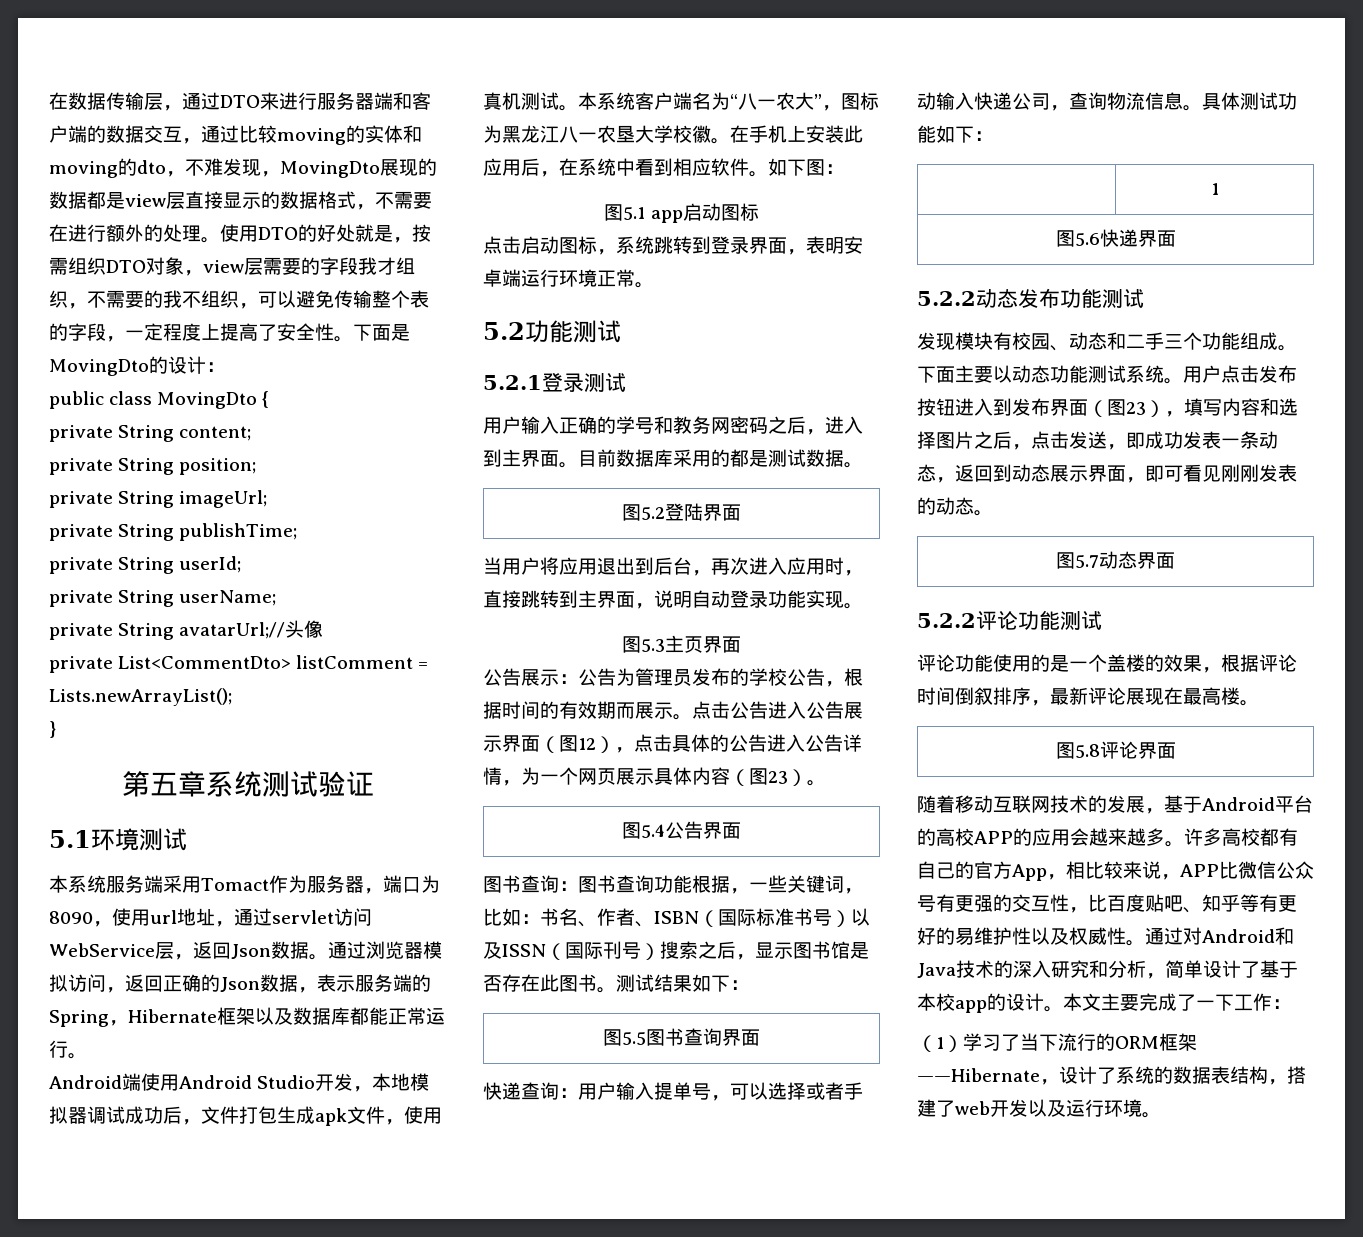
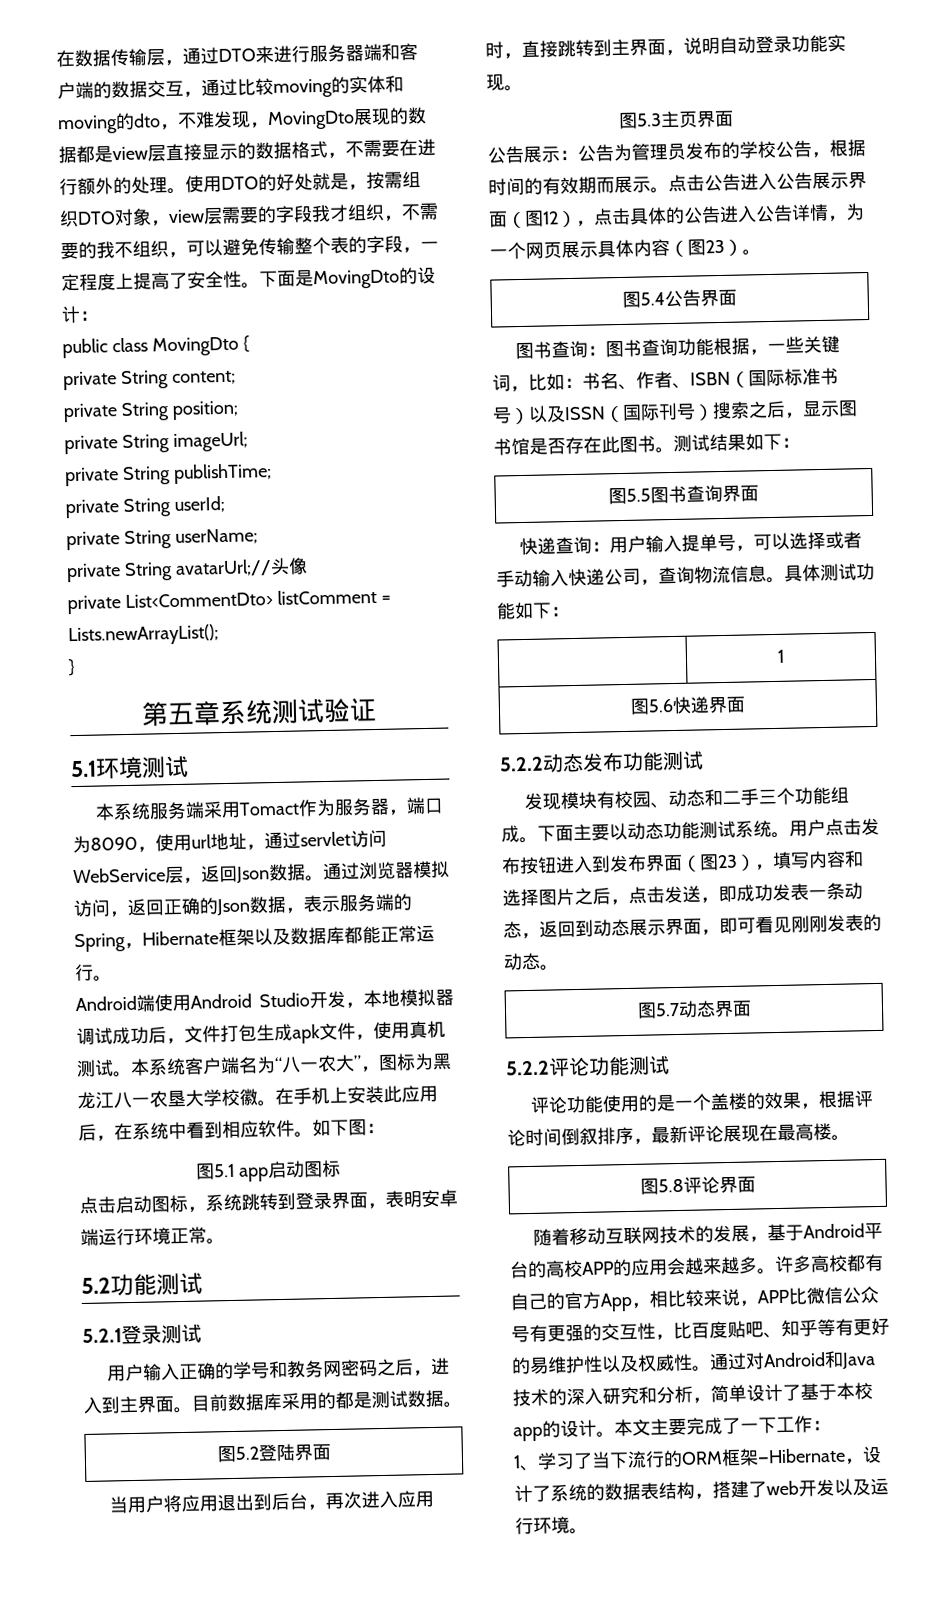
- （1）学习了当下流行的ORM框架——Hibernate，设计了系统的数据表结构，搭建了web开发以及运行环境。
+ 1、学习了当下流行的ORM框架—Hibernate，设计了系统的数据表结构，搭建了web开发以及运行环境。

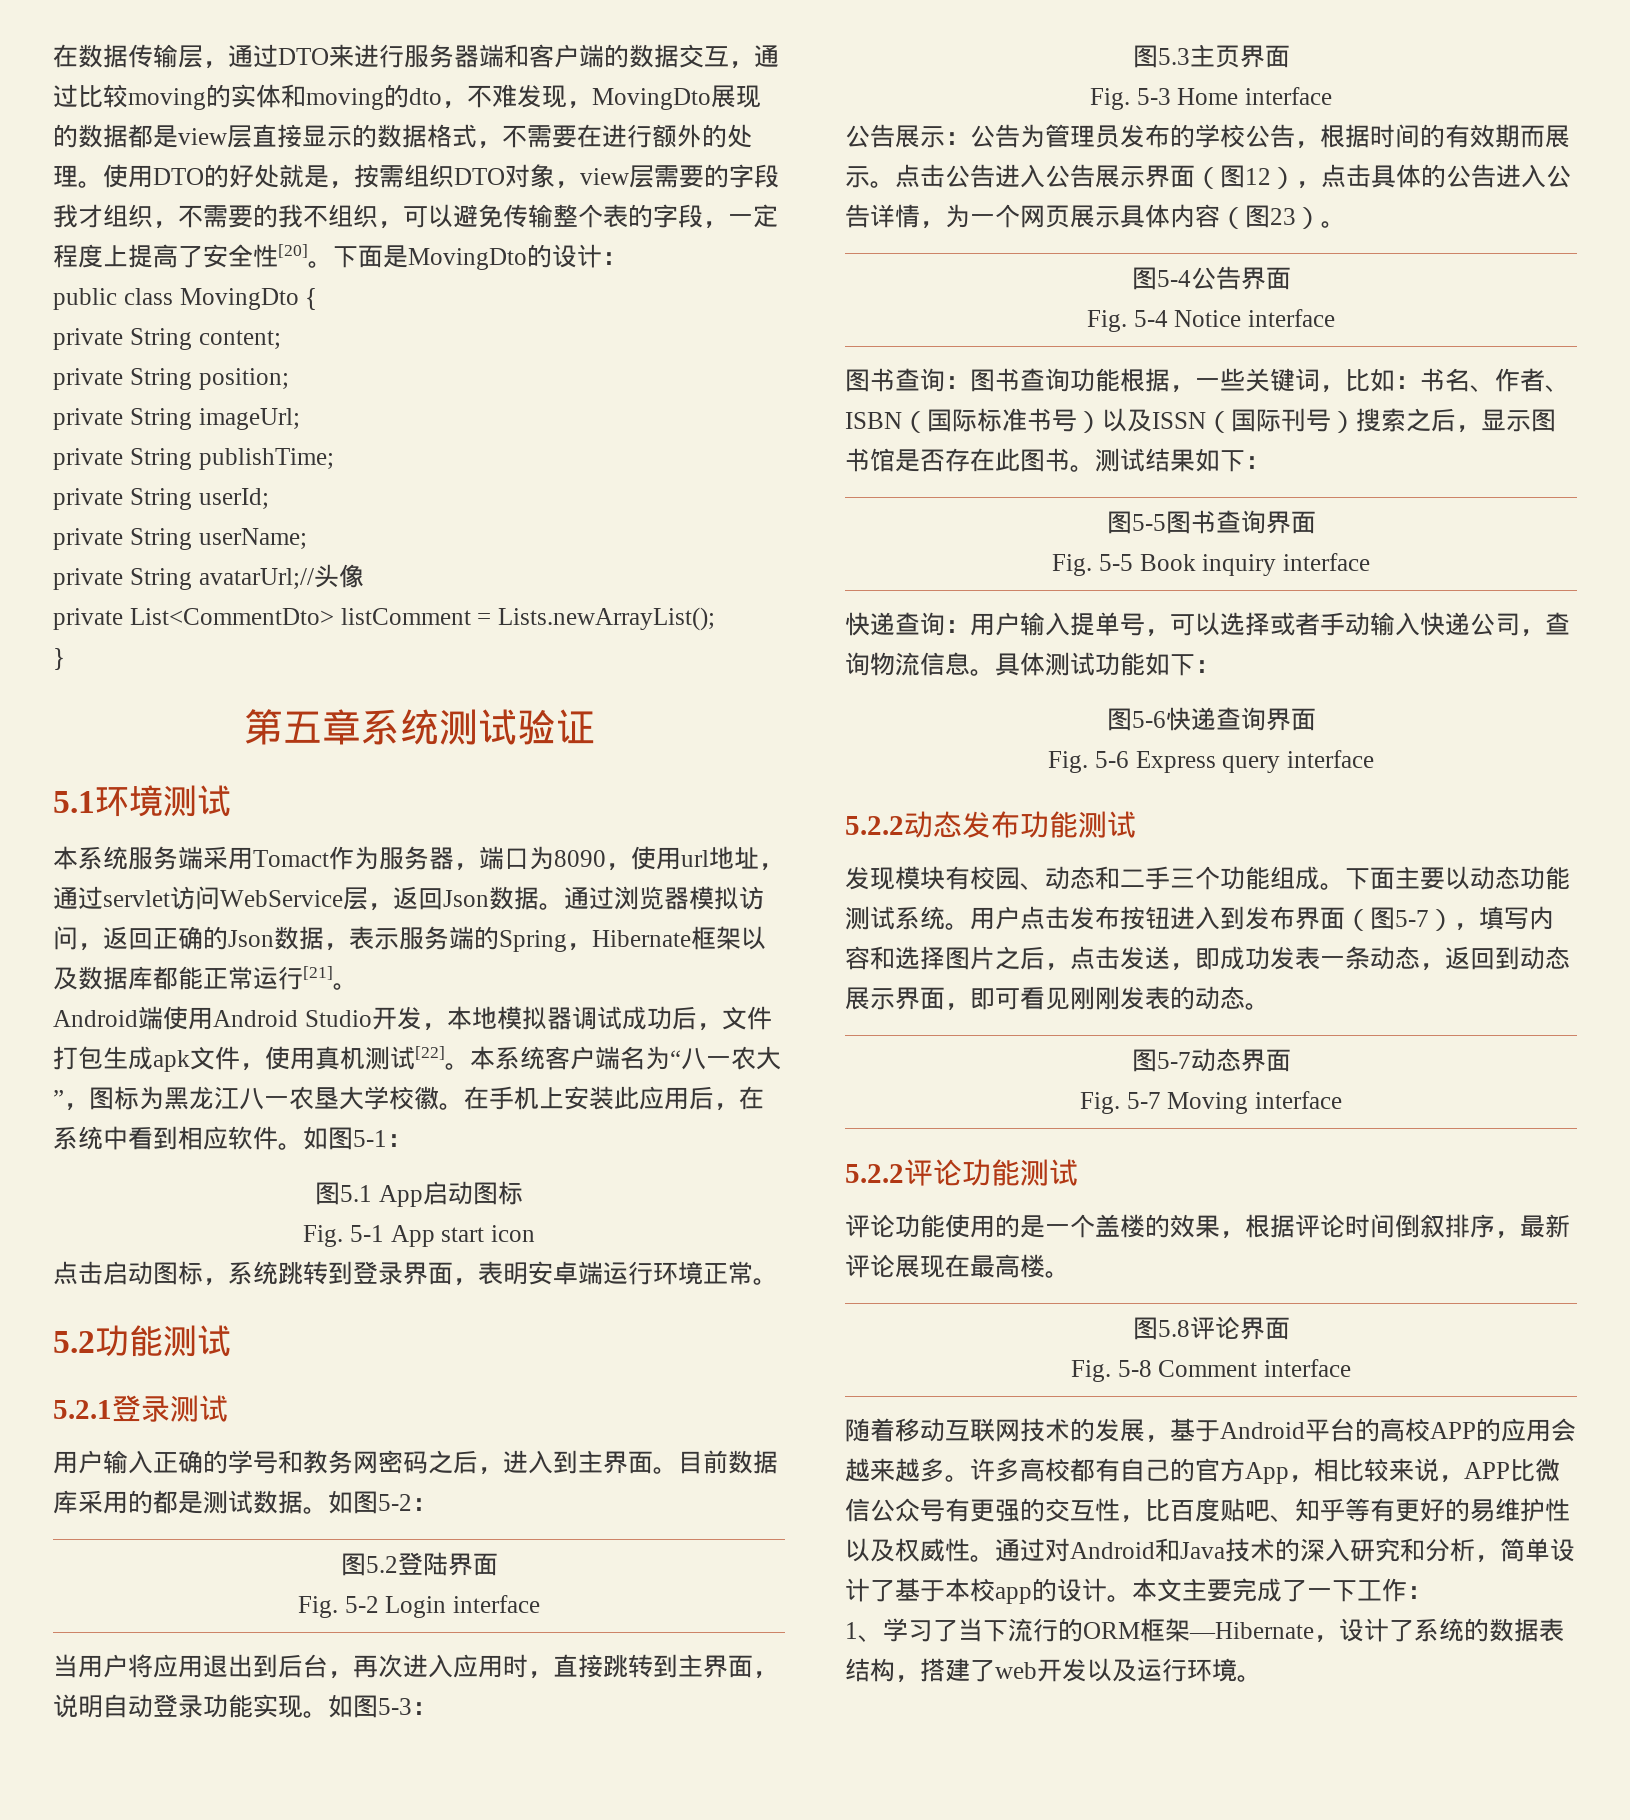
- 使用DTO的好处就是，按需组织DTO对象，view层需要的字段我才组织，不需要的我不组织，可以避免传输整个表的字段，一定程度上提高了安全性。
+ 使用DTO的好处就是，按需组织DTO对象，view层需要的字段我才组织，不需要的我不组织，可以避免传输整个表的字段，一定程度上提高了安全性[20]。
- 通过浏览器模拟访问，返回正确的Json数据，表示服务端的Spring，Hibernate框架以及数据库都能正常运行。
+ 通过浏览器模拟访问，返回正确的Json数据，表示服务端的Spring，Hibernate框架以及数据库都能正常运行[21]。
- Android端使用Android Studio开发，本地模拟器调试成功后，文件打包生成apk文件，使用真机测试。
+ Android端使用Android Studio开发，本地模拟器调试成功后，文件打包生成apk文件，使用真机测试[22]。
- 如下图：
+ 如图5-1：
- 图5.1 app启动图标
+ 图5.1 App启动图标
+ Fig. 5-1 App start icon
+ 如图5-2：
  图5.2登陆界面
+ Fig. 5-2 Login interface
+ 如图5-3：
+ Fig. 5-3 Home interface
- 图5.4公告界面
+ 图5-4公告界面
+ Fig. 5-4 Notice interface
- 图5.5图书查询界面
+ 图5-5图书查询界面
+ Fig. 5-5 Book inquiry interface
- | 1
- 图5.6快递界面
+ 图5-6快递查询界面
+ Fig. 5-6 Express query interface
- 用户点击发布按钮进入到发布界面（图23），填写内容和选择图片之后，点击发送，即成功发表一条动态，返回到动态展示界面，即可看见刚刚发表的动态。
+ 用户点击发布按钮进入到发布界面（图5-7），填写内容和选择图片之后，点击发送，即成功发表一条动态，返回到动态展示界面，即可看见刚刚发表的动态。
- 图5.7动态界面
+ 图5-7动态界面
+ Fig. 5-7 Moving interface
  图5.8评论界面
+ Fig. 5-8 Comment interface

